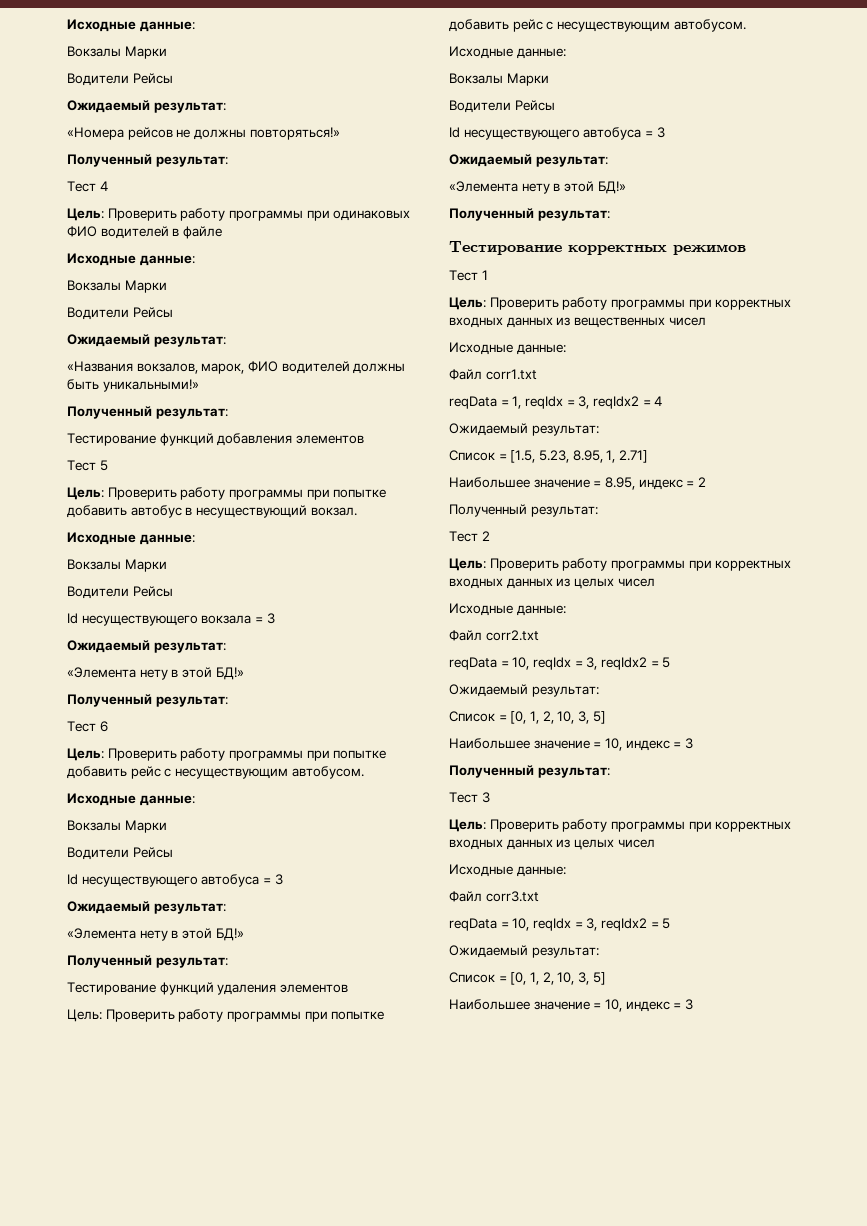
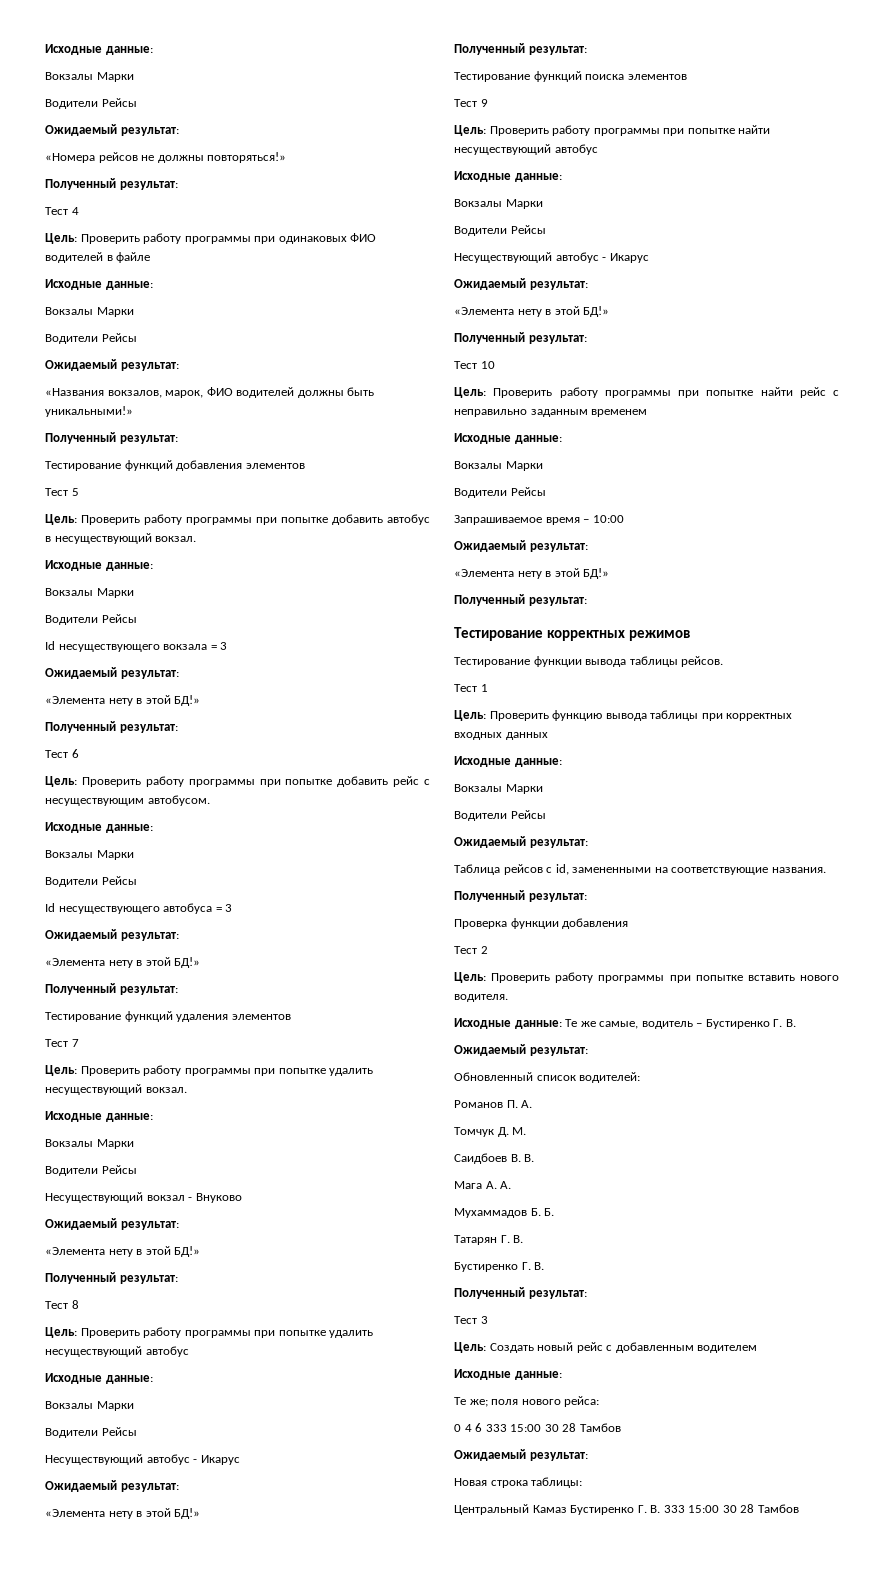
  Тестирование функций удаления элементов
- Цель: Проверить работу программы при попытке добавить рейс с несуществующим автобусом.
+ Тест 7
+ Цель: Проверить работу программы при попытке удалить несуществующий вокзал.
  Исходные данные:
  Вокзалы Марки
  Водители Рейсы
- Id несуществующего автобуса = 3
+ Несуществующий вокзал - Внуково
+ Ожидаемый результат:
+ «Элемента нету в этой БД!»
+ Полученный результат:
+ Тест 8
+ Цель: Проверить работу программы при попытке удалить несуществующий автобус
+ Исходные данные:
+ Вокзалы Марки
+ Водители Рейсы
+ Несуществующий автобус - Икарус
+ Ожидаемый результат:
+ «Элемента нету в этой БД!»
+ Полученный результат:
+ Тестирование функций поиска элементов
+ Тест 9
+ Цель: Проверить работу программы при попытке найти несуществующий автобус
+ Исходные данные:
+ Вокзалы Марки
+ Водители Рейсы
+ Несуществующий автобус - Икарус
+ Ожидаемый результат:
+ «Элемента нету в этой БД!»
+ Полученный результат:
+ Тест 10
+ Цель: Проверить работу программы при попытке найти рейс с неправильно заданным временем
+ Исходные данные:
+ Вокзалы Марки
+ Водители Рейсы
+ Запрашиваемое время – 10:00
+ Тестирование функции вывода таблицы рейсов.
- Цель: Проверить работу программы при корректных входных данных из вещественных чисел
+ Цель: Проверить функцию вывода таблицы при корректных входных данных
  Исходные данные:
- Файл corr1.txt
- reqData = 1, reqIdx = 3, reqIdx2 = 4
+ Вокзалы Марки
+ Водители Рейсы
  Ожидаемый результат:
- Список = [1.5, 5.23, 8.95, 1, 2.71]
- Наибольшее значение = 8.95, индекс = 2
+ Таблица рейсов с id, замененными на соответствующие названия.
  Полученный результат:
+ Проверка функции добавления
  Тест 2
- Цель: Проверить работу программы при корректных входных данных из целых чисел
- Исходные данные:
- Файл corr2.txt
- reqData = 10, reqIdx = 3, reqIdx2 = 5
+ Цель: Проверить работу программы при попытке вставить нового водителя.
+ Исходные данные: Те же самые, водитель – Бустиренко Г. В.
  Ожидаемый результат:
- Список = [0, 1, 2, 10, 3, 5]
- Наибольшее значение = 10, индекс = 3
+ Обновленный список водителей:
+ Романов П. А.
+ Томчук Д. М.
+ Саидбоев В. В.
+ Мага А. А.
+ Мухаммадов Б. Б.
+ Татарян Г. В.
+ Бустиренко Г. В.
  Тест 3
- Цель: Проверить работу программы при корректных входных данных из целых чисел
+ Цель: Создать новый рейс с добавленным водителем
  Исходные данные:
- Файл corr3.txt
- reqData = 10, reqIdx = 3, reqIdx2 = 5
+ Те же; поля нового рейса:
+ 0 4 6 333 15:00 30 28 Тамбов
  Ожидаемый результат:
- Список = [0, 1, 2, 10, 3, 5]
- Наибольшее значение = 10, индекс = 3
+ Новая строка таблицы:
+ Центральный Камаз Бустиренко Г. В. 333 15:00 30 28 Тамбов

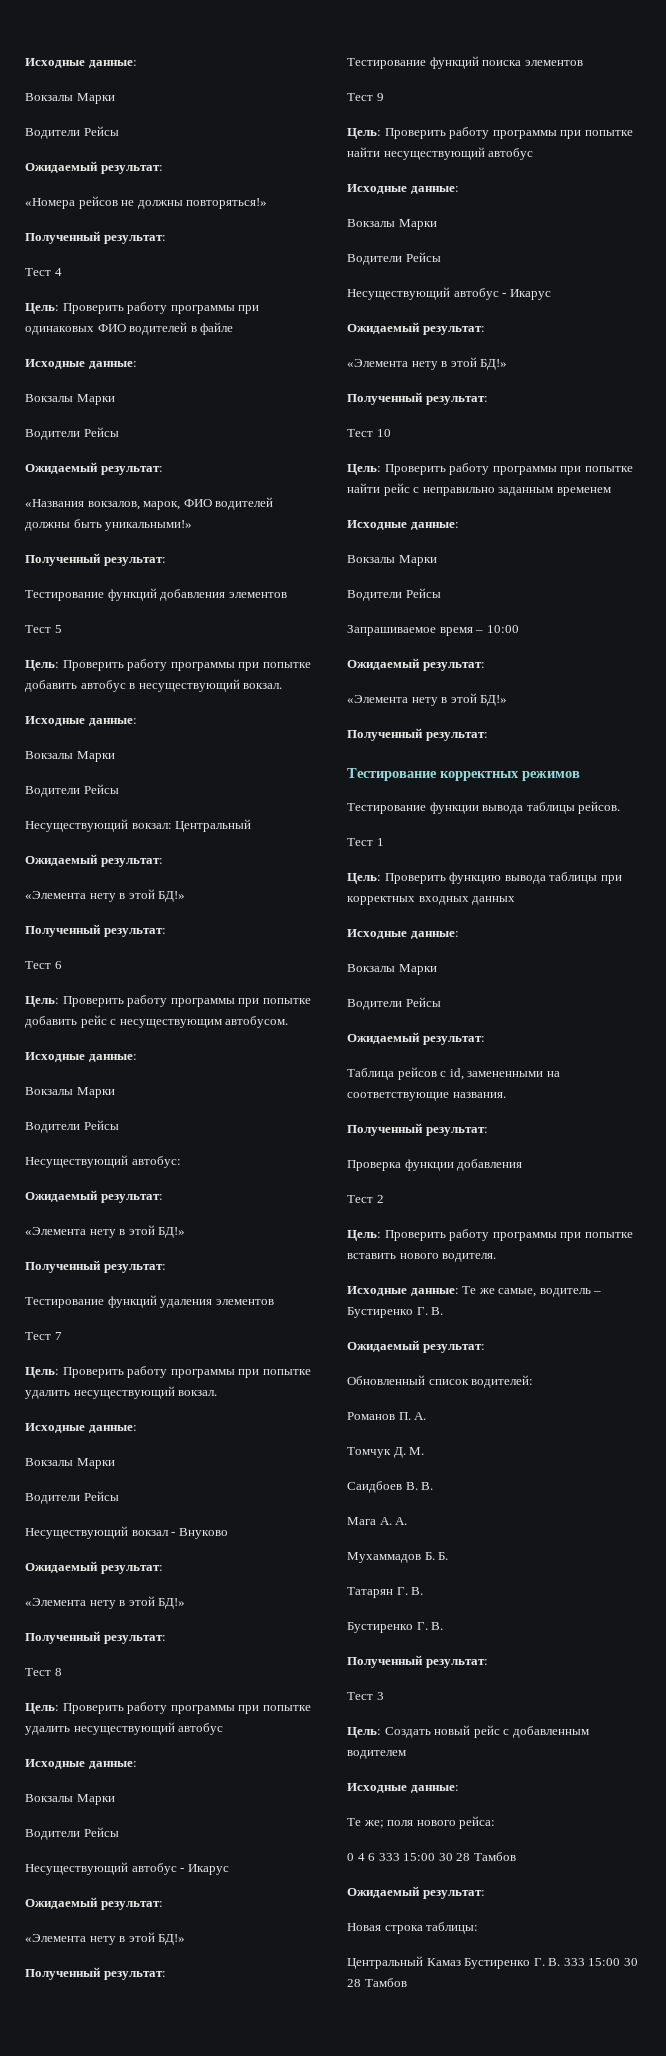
- Id несуществующего вокзала = 3
+ Несуществующий вокзал: Центральный
- Id несуществующего автобуса = 3
+ Несуществующий автобус:

